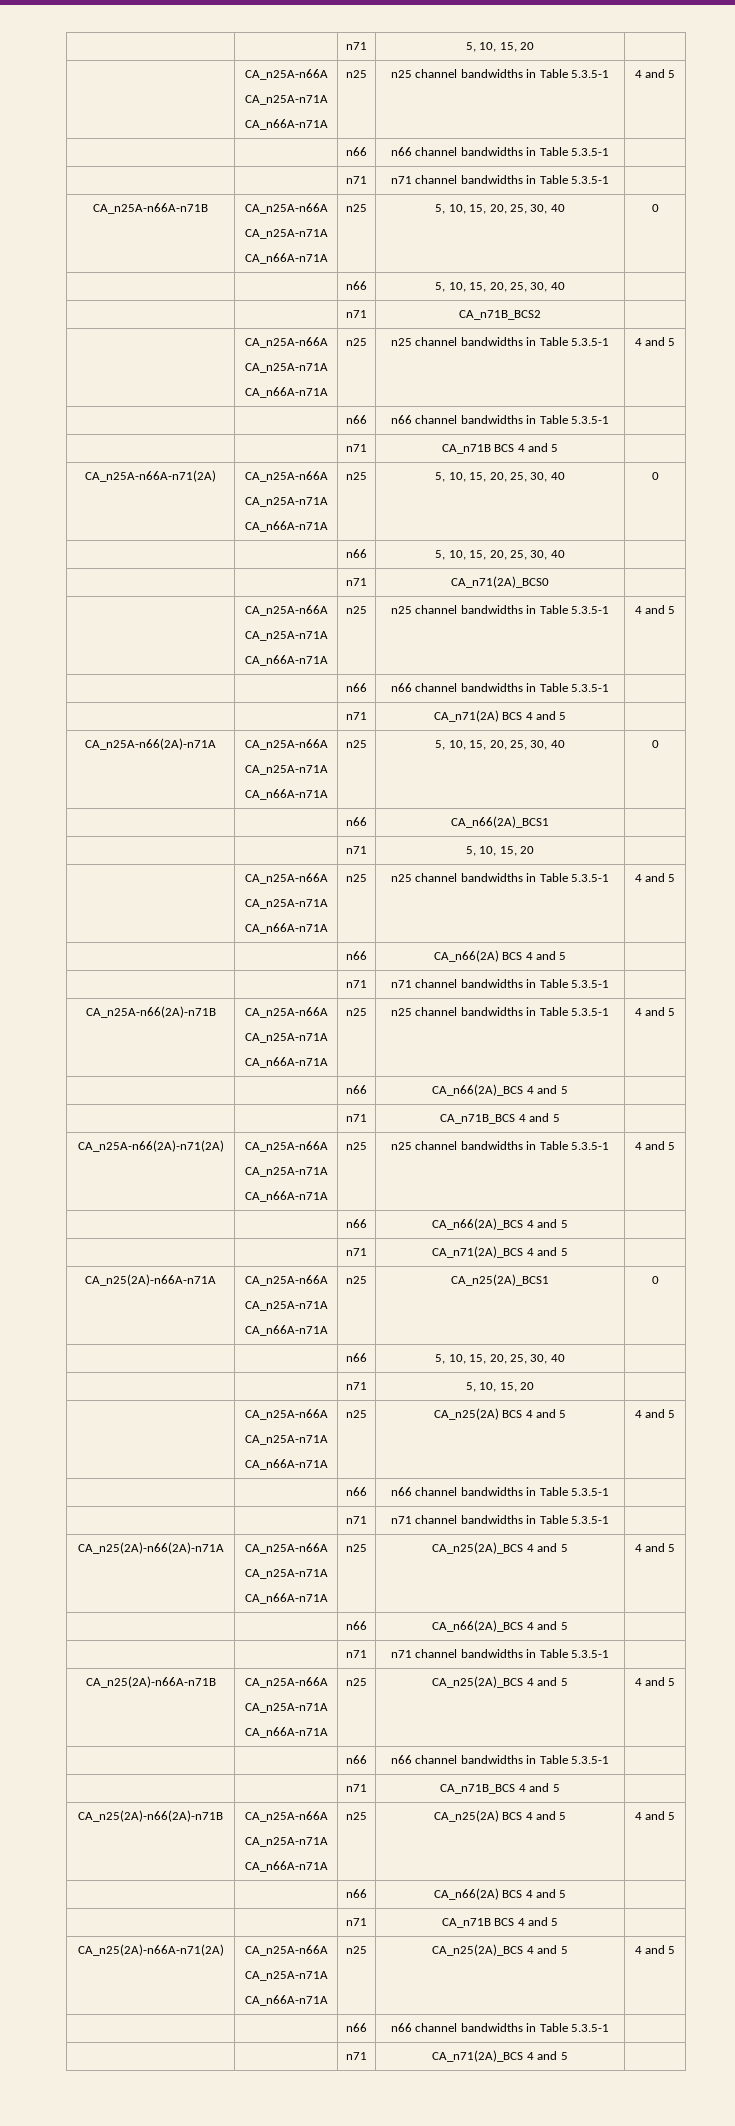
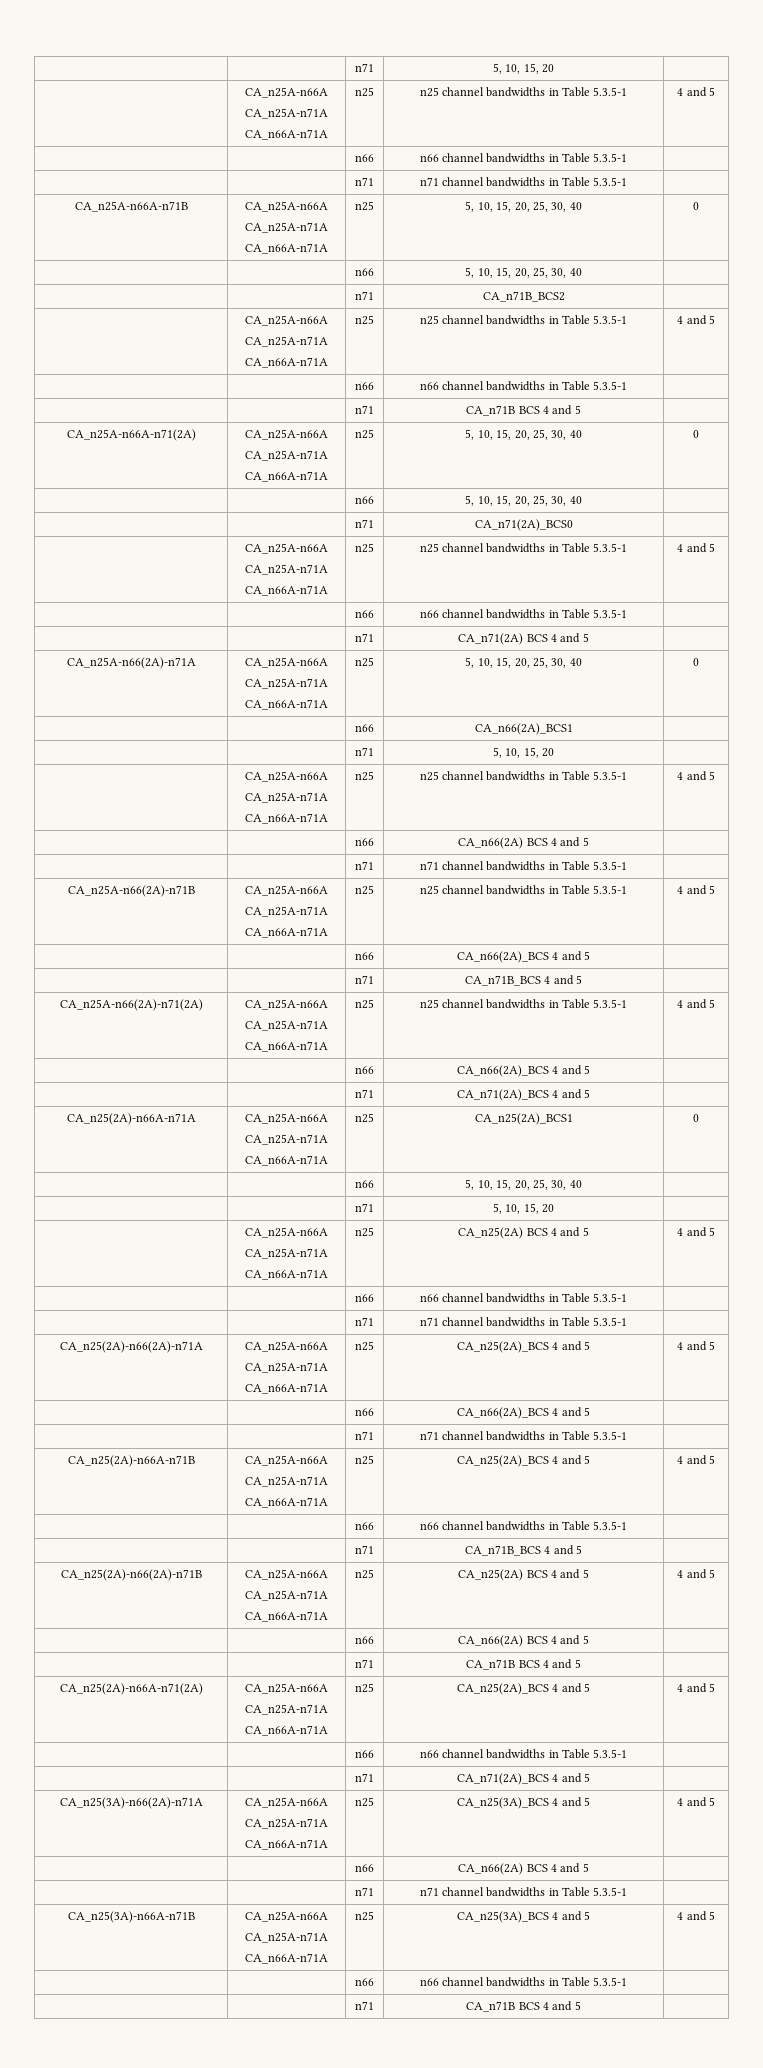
+ CA_n25(3A)-n66(2A)-n71A | CA_n25A-n66A
+ CA_n25A-n71A
+ CA_n66A-n71A | n25 | CA_n25(3A)_BCS 4 and 5 | 4 and 5
+ | | n66 | CA_n66(2A) BCS 4 and 5 |
+ | | n71 | n71 channel bandwidths in Table 5.3.5-1 |
+ CA_n25(3A)-n66A-n71B | CA_n25A-n66A
+ CA_n25A-n71A
+ CA_n66A-n71A | n25 | CA_n25(3A)_BCS 4 and 5 | 4 and 5
+ | | n66 | n66 channel bandwidths in Table 5.3.5-1 |
+ | | n71 | CA_n71B BCS 4 and 5 |

